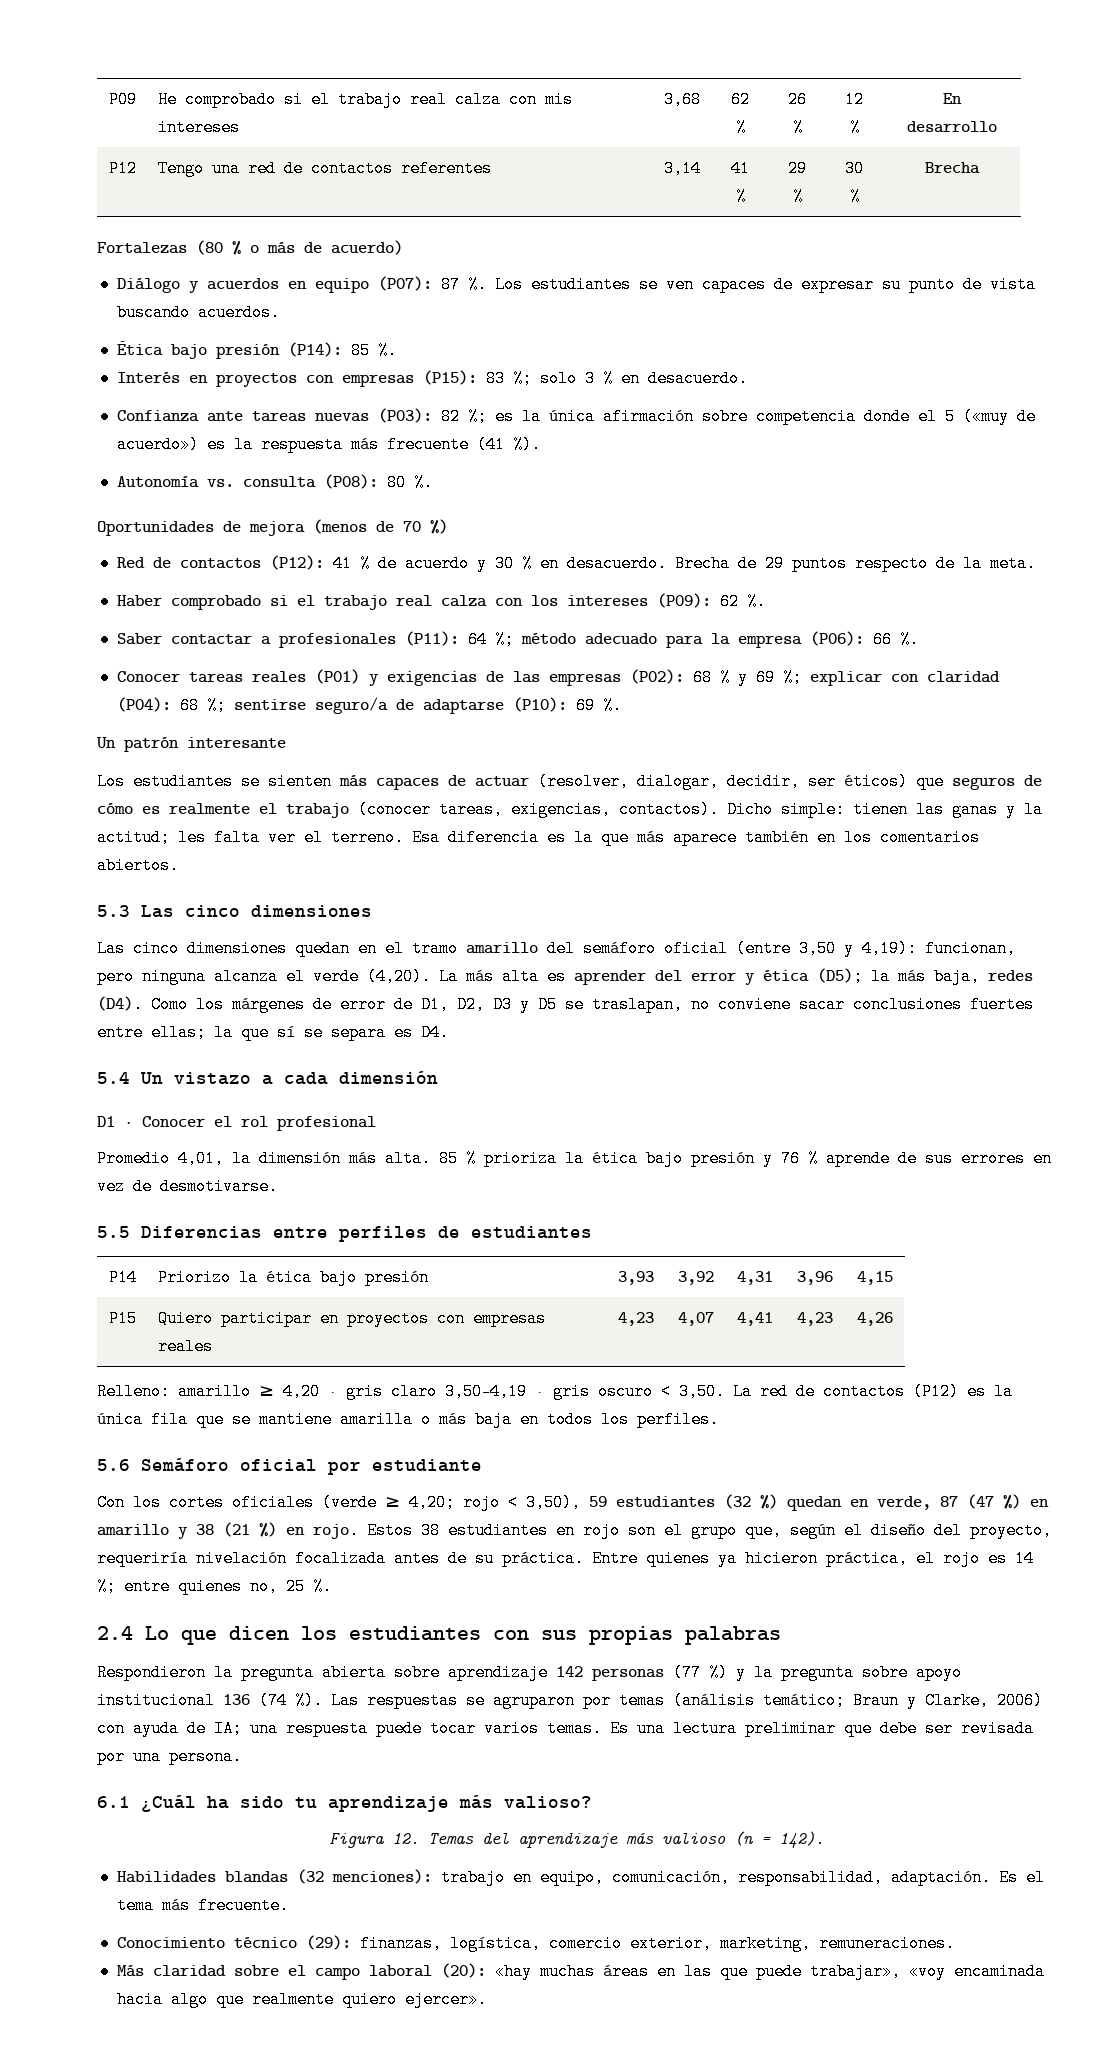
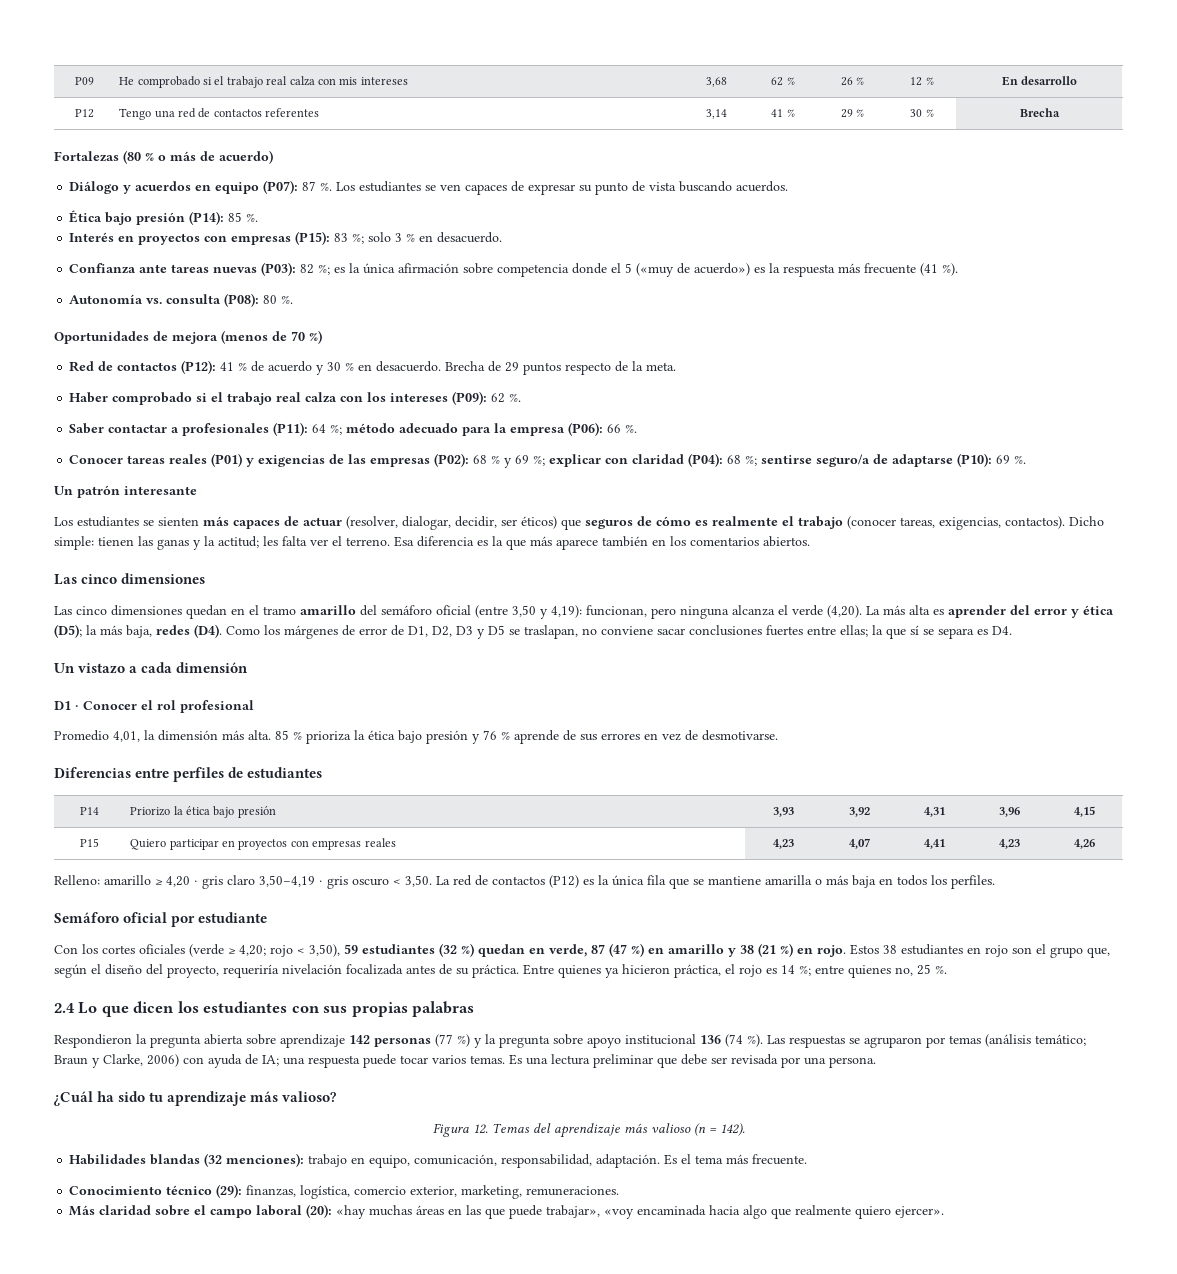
  Esa diferencia es la que más aparece también en los comentarios abiertos.
- 5.3 Las cinco dimensiones
+ Las cinco dimensiones
- 5.4 Un vistazo a cada dimensión
+ Un vistazo a cada dimensión
- 5.5 Diferencias entre perfiles de estudiantes
+ Diferencias entre perfiles de estudiantes
- 5.6 Semáforo oficial por estudiante
+ Semáforo oficial por estudiante
- 6.1 ¿Cuál ha sido tu aprendizaje más valioso?
+ ¿Cuál ha sido tu aprendizaje más valioso?

